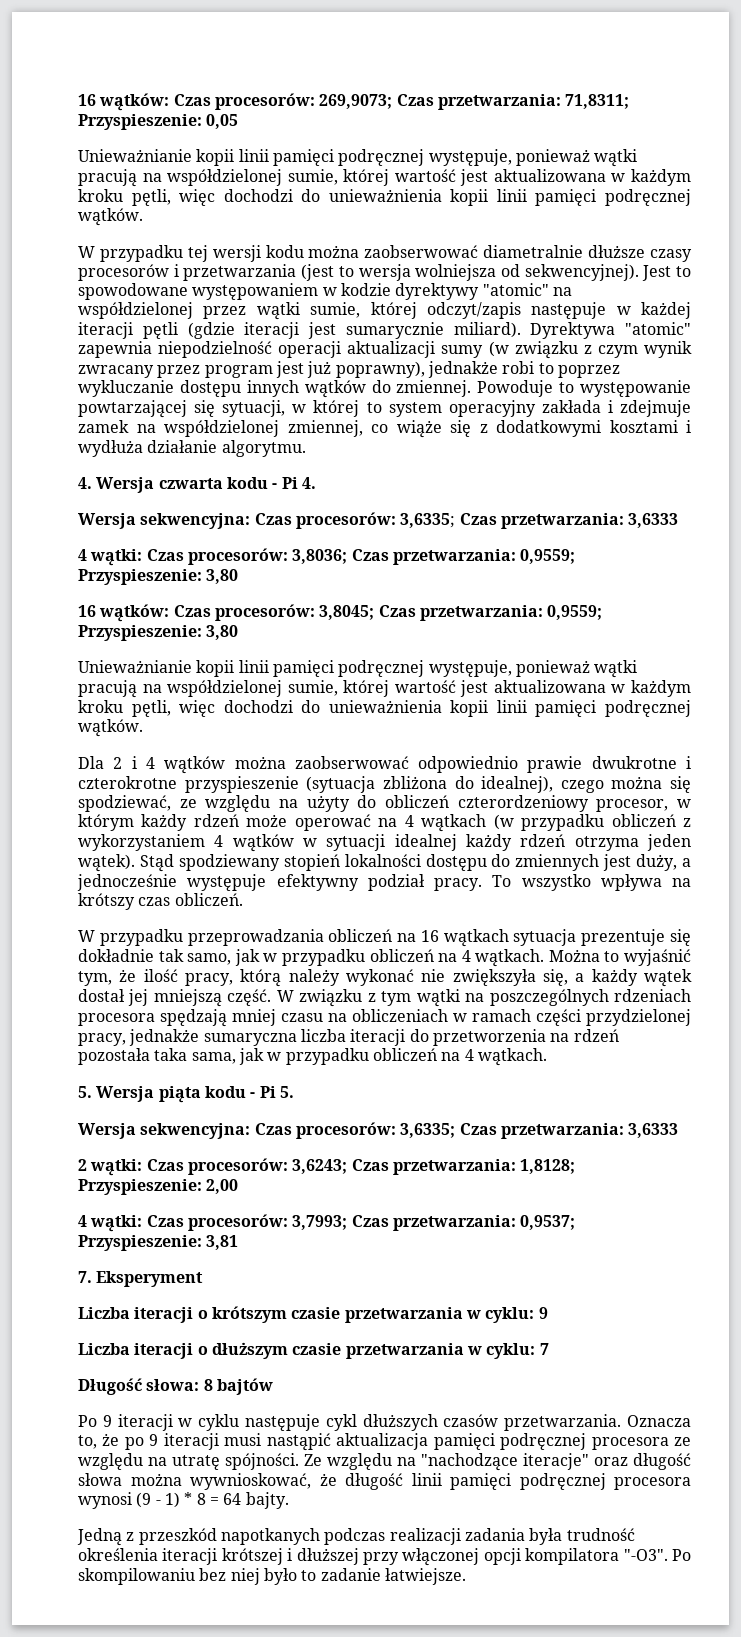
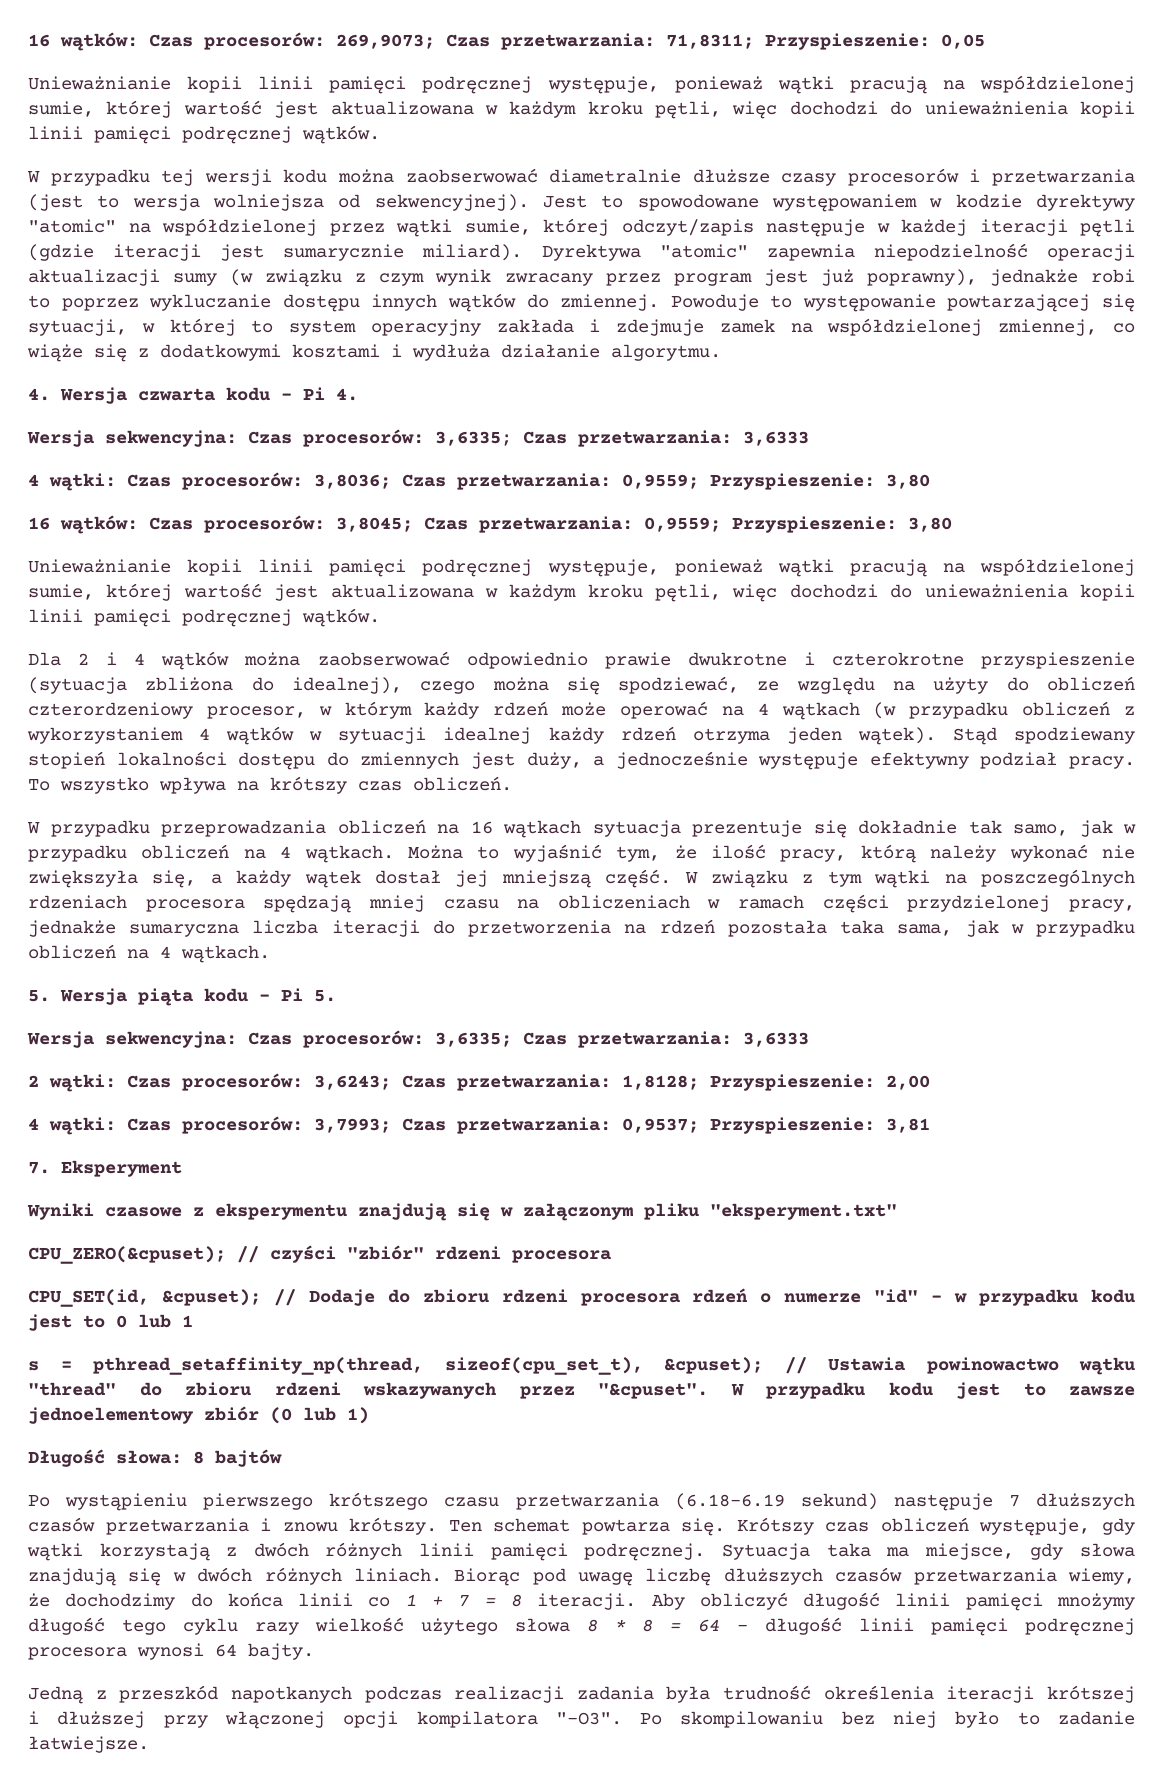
- Liczba iteracji o krótszym czasie przetwarzania w cyklu: 9
- Liczba iteracji o dłuższym czasie przetwarzania w cyklu: 7
+ Wyniki czasowe z eksperymentu znajdują się w załączonym pliku "eksperyment.txt"
+ CPU_ZERO(&cpuset); // czyści "zbiór" rdzeni procesora
+ CPU_SET(id, &cpuset); // Dodaje do zbioru rdzeni procesora rdzeń o numerze "id" - w przypadku kodu jest to 0 lub 1
+ s = pthread_setaffinity_np(thread, sizeof(cpu_set_t), &cpuset); // Ustawia powinowactwo wątku "thread" do zbioru rdzeni wskazywanych przez "&cpuset". W przypadku kodu jest to zawsze jednoelementowy zbiór (0 lub 1)
- Po 9 iteracji w cyklu następuje cykl dłuższych czasów przetwarzania. Oznacza to, że po 9 iteracji musi nastąpić aktualizacja pamięci podręcznej procesora ze względu na utratę spójności. Ze względu na "nachodzące iteracje" oraz długość słowa można wywnioskować, że długość linii pamięci podręcznej procesora wynosi (9 - 1) * 8 = 64 bajty.
+ Po wystąpieniu pierwszego krótszego czasu przetwarzania (6.18-6.19 sekund) następuje 7 dłuższych czasów przetwarzania i znowu krótszy. Ten schemat powtarza się. Krótszy czas obliczeń występuje, gdy wątki korzystają z dwóch różnych linii pamięci podręcznej. Sytuacja taka ma miejsce, gdy słowa znajdują się w dwóch różnych liniach. Biorąc pod uwagę liczbę dłuższych czasów przetwarzania wiemy, że dochodzimy do końca linii co 1 + 7 = 8 iteracji. Aby obliczyć długość linii pamięci mnożymy długość tego cyklu razy wielkość użytego słowa 8 * 8 = 64 - długość linii pamięci podręcznej procesora wynosi 64 bajty.

